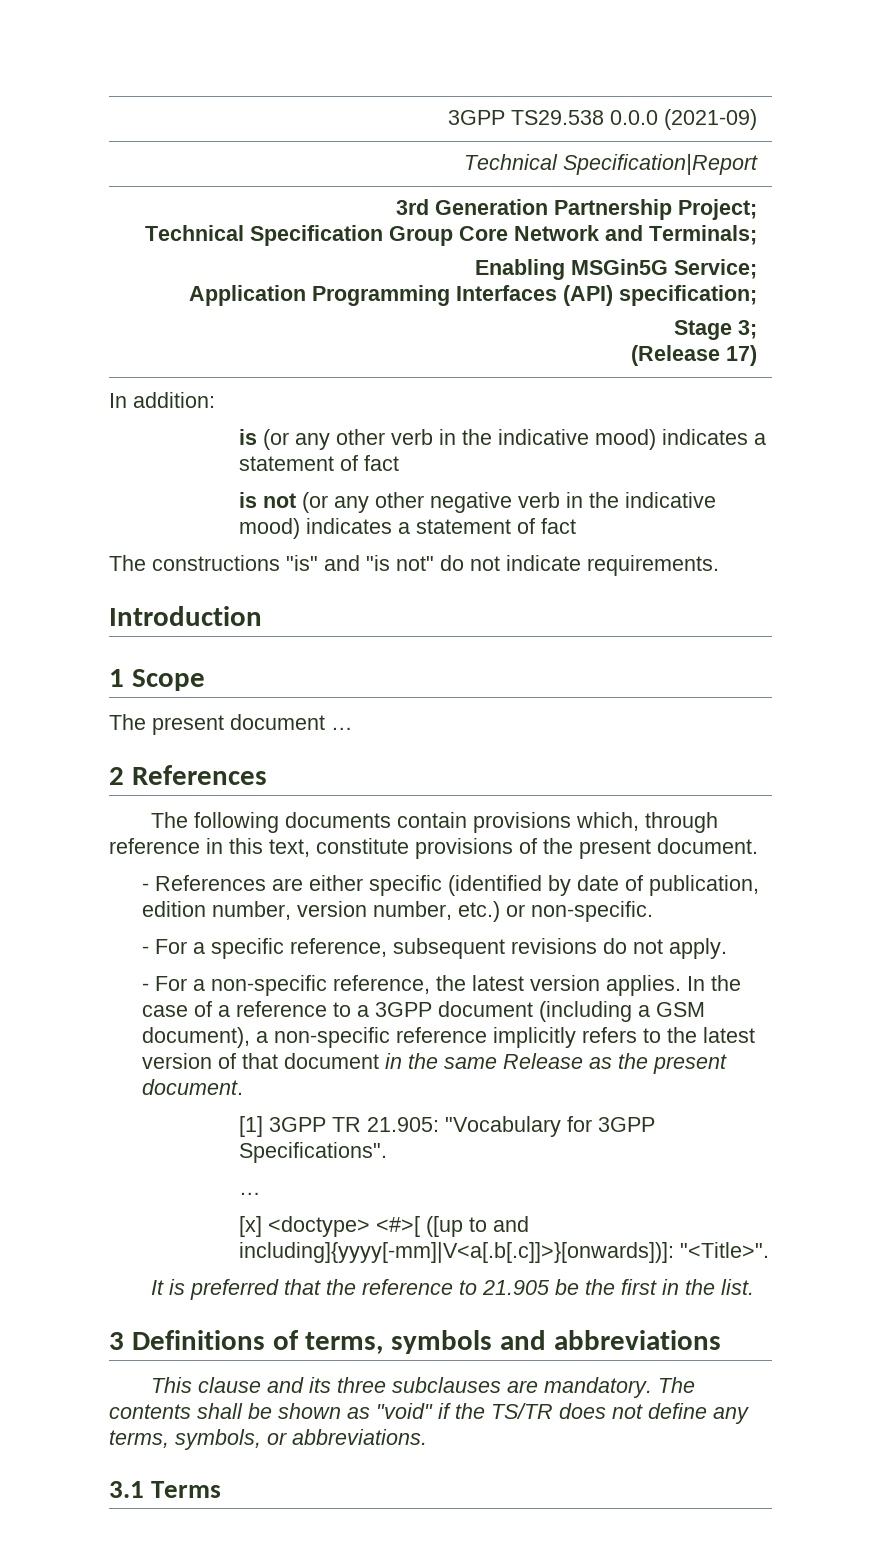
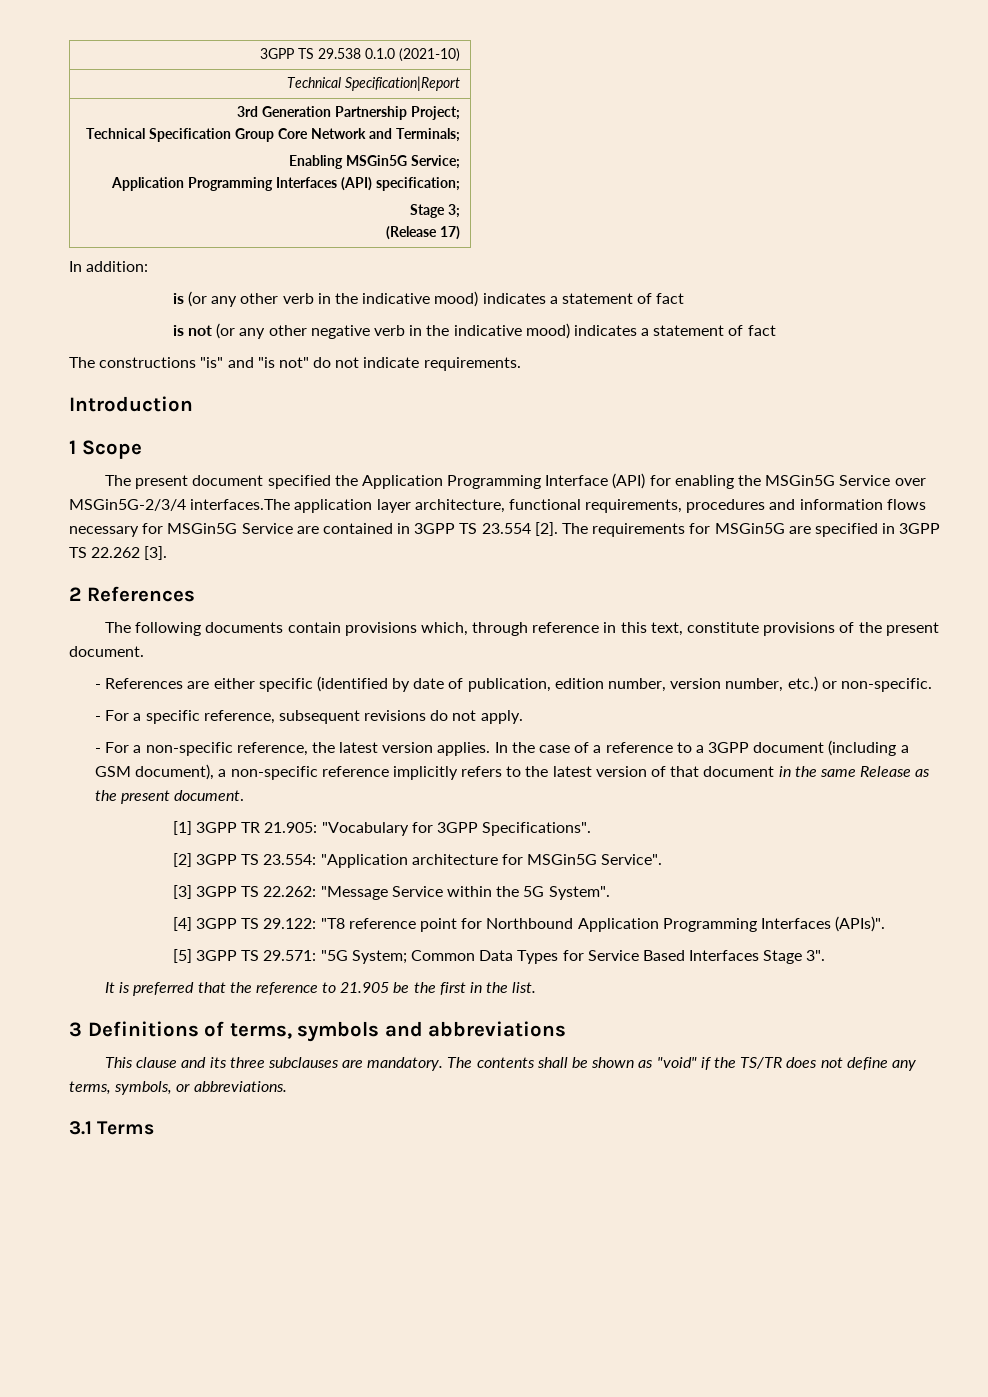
- 3GPP TS29.538 0.0.0 (2021-09)
+ 3GPP TS 29.538 0.1.0 (2021-10)
- The present document …
+ The present document specified the Application Programming Interface (API) for enabling the MSGin5G Service over MSGin5G-2/3/4 interfaces.The application layer architecture, functional requirements, procedures and information flows necessary for MSGin5G Service are contained in 3GPP TS 23.554 [2]. The requirements for MSGin5G are specified in 3GPP TS 22.262 [3].
  [1] 3GPP TR 21.905: "Vocabulary for 3GPP Specifications".
- …
- [x] <doctype> <#>[ ([up to and including]{yyyy[-mm]|V<a[.b[.c]]>}[onwards])]: "<Title>".
+ [2] 3GPP TS 23.554: "Application architecture for MSGin5G Service".
+ [3] 3GPP TS 22.262: "Message Service within the 5G System".
+ [4] 3GPP TS 29.122: "T8 reference point for Northbound Application Programming Interfaces (APIs)".
+ [5] 3GPP TS 29.571: "5G System; Common Data Types for Service Based Interfaces Stage 3".

